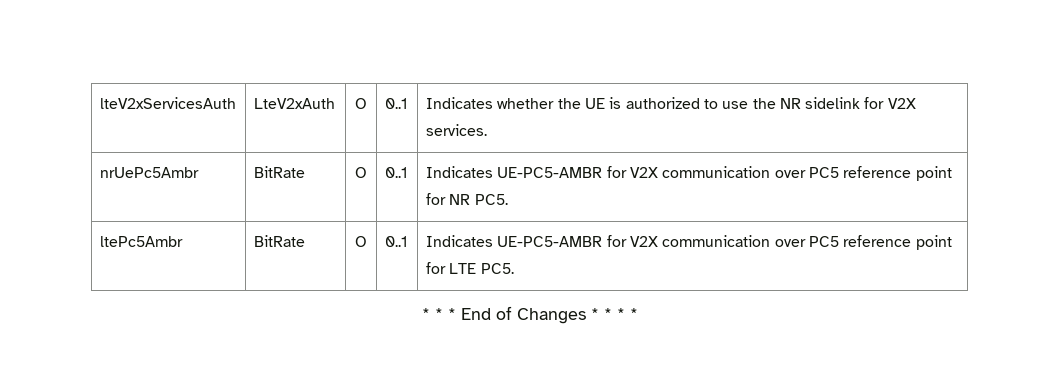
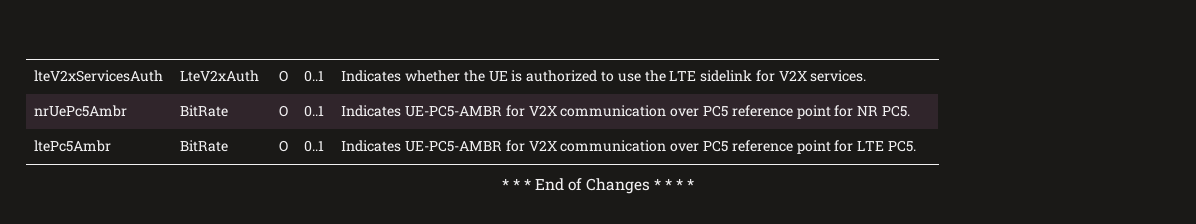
- lteV2xServicesAuth | LteV2xAuth | O | 0..1 | Indicates whether the UE is authorized to use the NR sidelink for V2X services.
+ lteV2xServicesAuth | LteV2xAuth | O | 0..1 | Indicates whether the UE is authorized to use the LTE sidelink for V2X services.

